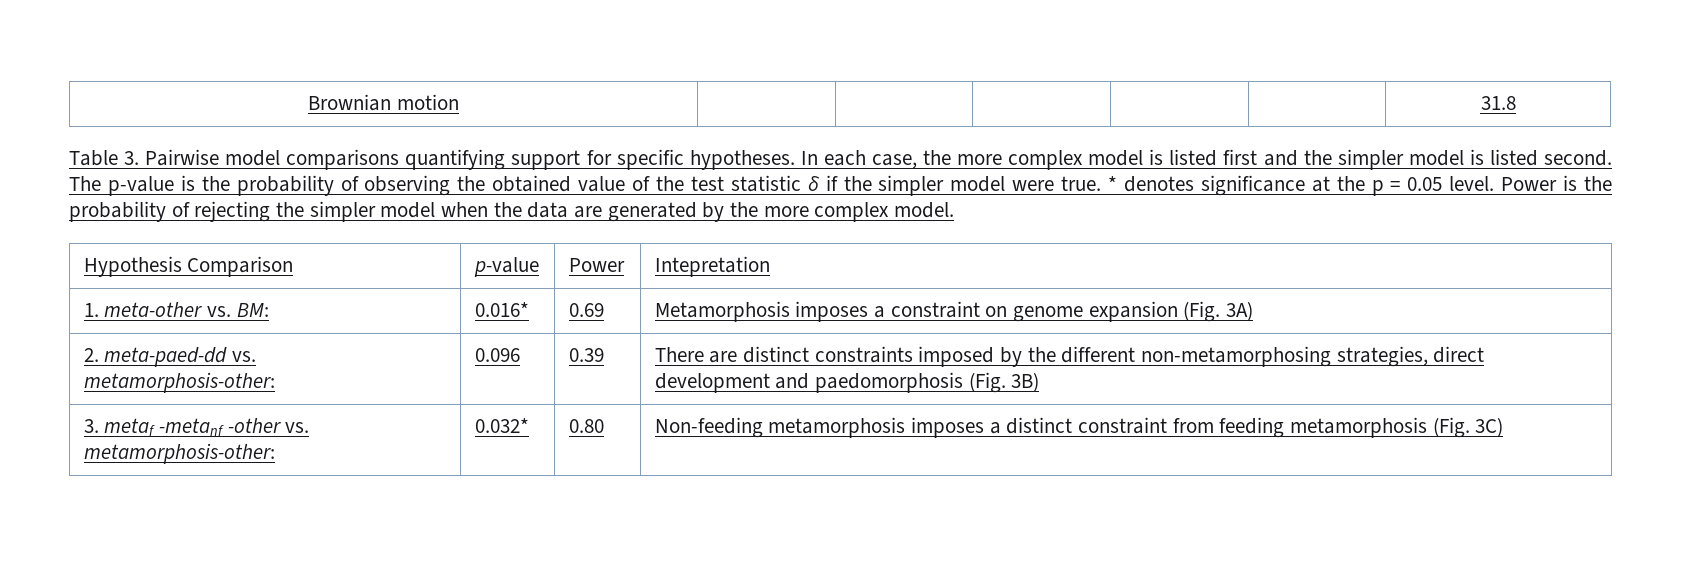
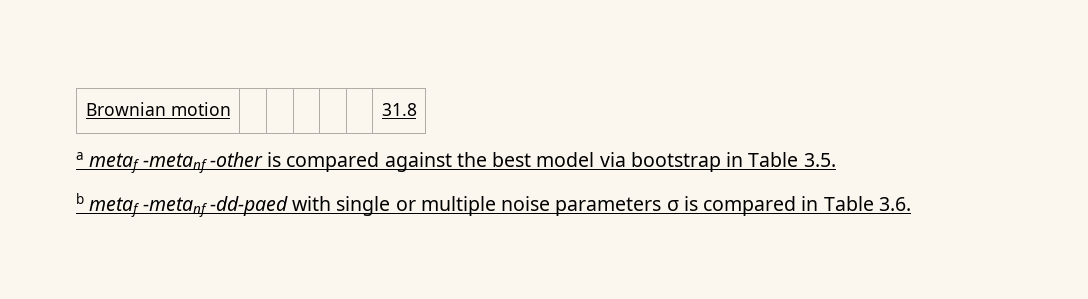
- Table 3. Pairwise model comparisons quantifying support for specific hypotheses. In each case, the more complex model is listed first and the simpler model is listed second. The p-value is the probability of observing the obtained value of the test statistic δ if the simpler model were true. * denotes significance at the p = 0.05 level. Power is the probability of rejecting the simpler model when the data are generated by the more complex model.
- Hypothesis Comparison | p-value | Power | Intepretation
- 1. meta-other vs. BM: | 0.016* | 0.69 | Metamorphosis imposes a constraint on genome expansion (Fig. 3A)
- 2. meta-paed-dd vs. metamorphosis-other: | 0.096 | 0.39 | There are distinct constraints imposed by the different non-metamorphosing strategies, direct development and paedomorphosis (Fig. 3B)
- 3. metaf -metanf -other vs. metamorphosis-other: | 0.032* | 0.80 | Non-feeding metamorphosis imposes a distinct constraint from feeding metamorphosis (Fig. 3C)
+ a metaf -metanf -other is compared against the best model via bootstrap in Table 3.5.
+ b metaf -metanf -dd-paed with single or multiple noise parameters σ is compared in Table 3.6.

